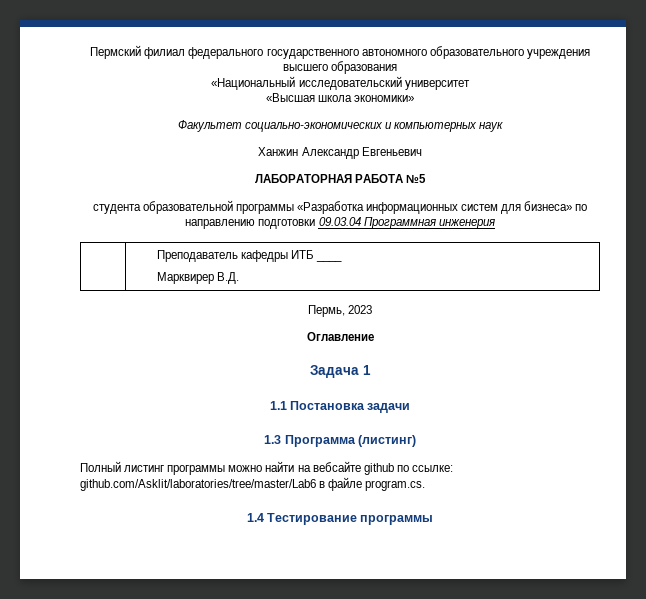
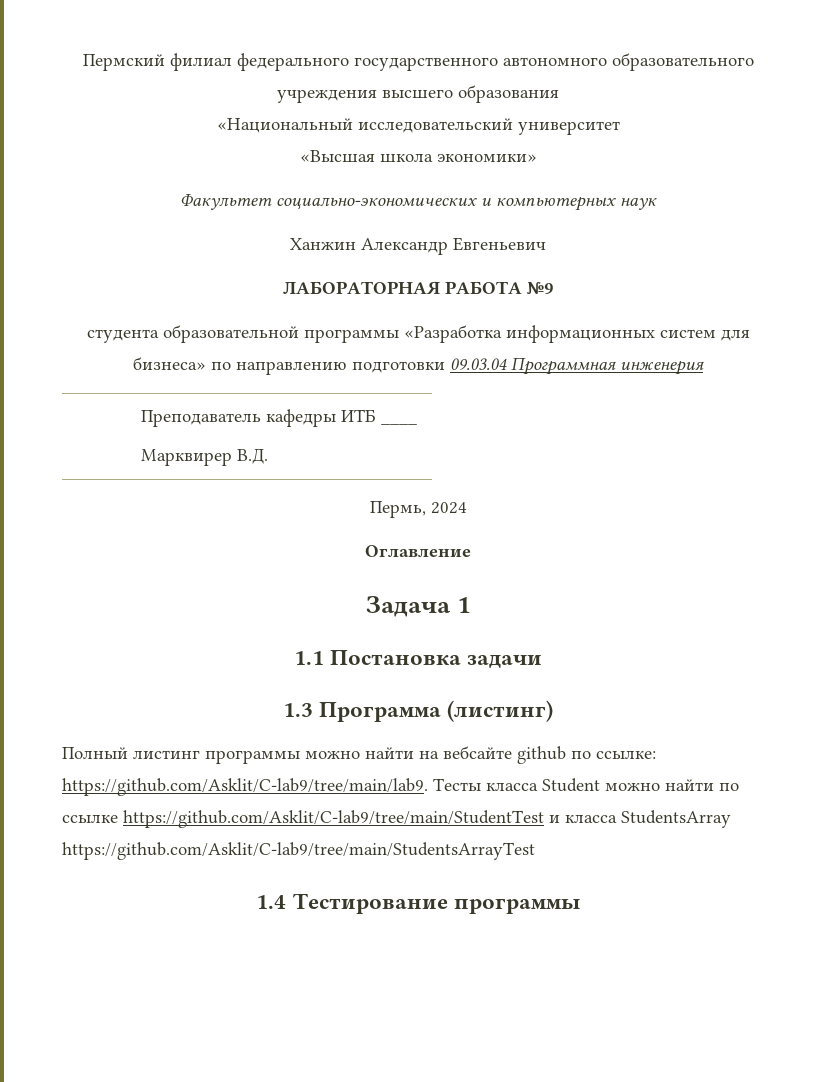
- ЛАБОРАТОРНАЯ РАБОТА №5
+ ЛАБОРАТОРНАЯ РАБОТА №9
- Пермь, 2023
+ Пермь, 2024
- Полный листинг программы можно найти на вебсайте github по ссылке: github.com/Asklit/laboratories/tree/master/Lab6 в файле program.cs.
+ Полный листинг программы можно найти на вебсайте github по ссылке: https://github.com/Asklit/C-lab9/tree/main/lab9. Тесты класса Student можно найти по ссылке https://github.com/Asklit/C-lab9/tree/main/StudentTest и класса StudentsArray https://github.com/Asklit/C-lab9/tree/main/StudentsArrayTest

